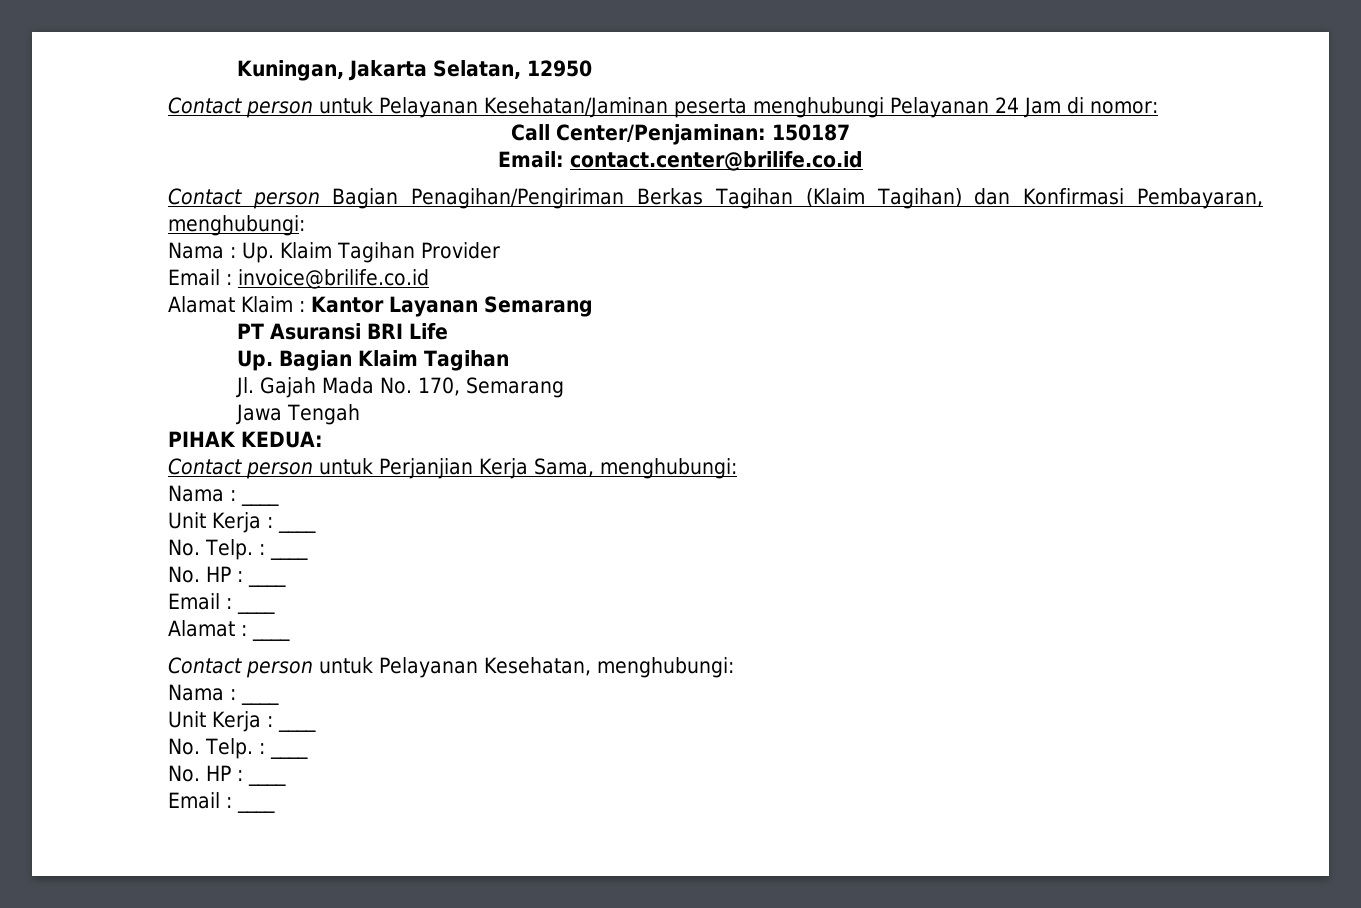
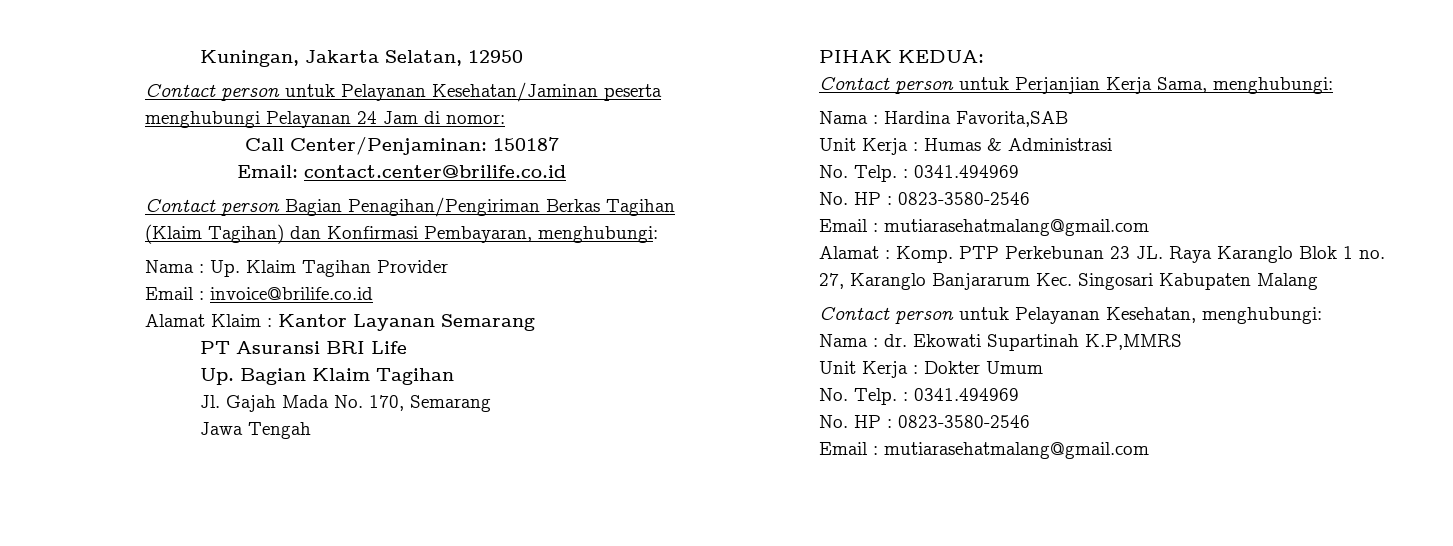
  Contact person untuk Perjanjian Kerja Sama, menghubungi:
- Nama : ____
- Unit Kerja : ____
- No. Telp. : ____
- No. HP : ____
- Email : ____
+ Nama : Hardina Favorita,SAB
+ Unit Kerja : Humas & Administrasi
+ No. Telp. : 0341.494969
+ No. HP : 0823-3580-2546
+ Email : mutiarasehatmalang@gmail.com
- Alamat : ____
+ Alamat : Komp. PTP Perkebunan 23 JL. Raya Karanglo Blok 1 no. 27, Karanglo Banjararum Kec. Singosari Kabupaten Malang
  Contact person untuk Pelayanan Kesehatan, menghubungi:
- Nama : ____
- Unit Kerja : ____
- No. Telp. : ____
- No. HP : ____
- Email : ____
+ Nama : dr. Ekowati Supartinah K.P,MMRS
+ Unit Kerja : Dokter Umum
+ No. Telp. : 0341.494969
+ No. HP : 0823-3580-2546
+ Email : mutiarasehatmalang@gmail.com

